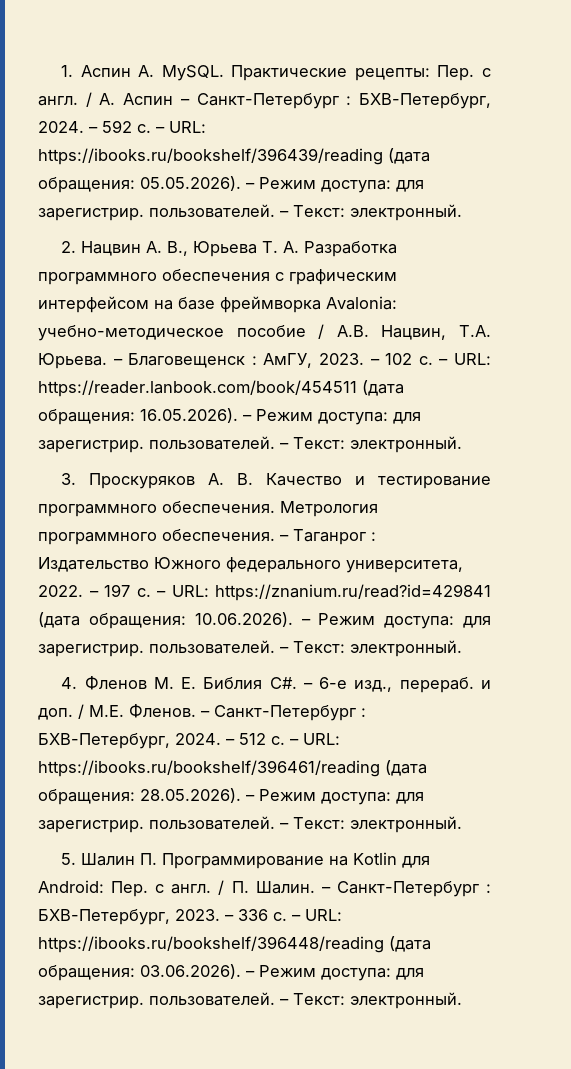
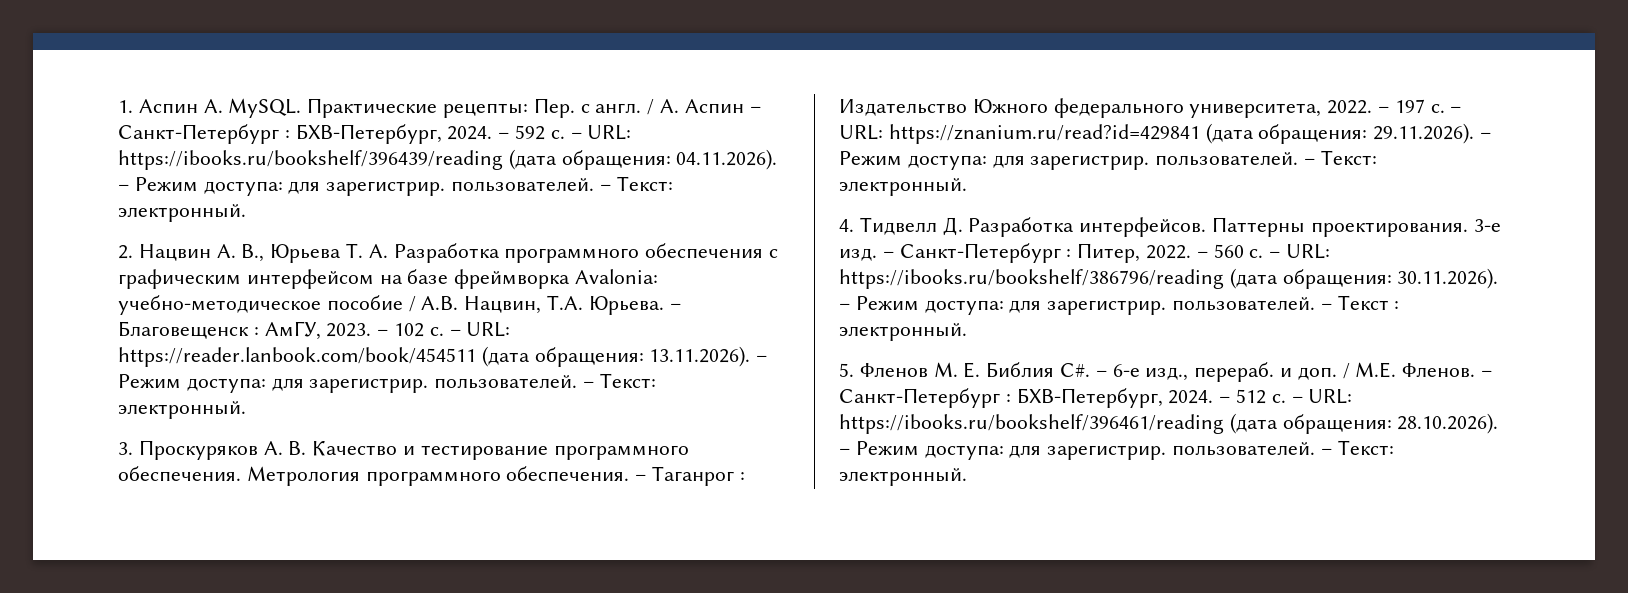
- – URL: https://ibooks.ru/bookshelf/396439/reading (дата обращения: 05.05.2026). – Режим доступа: для зарегистрир. пользователей.
+ – URL: https://ibooks.ru/bookshelf/396439/reading (дата обращения: 04.11.2026). – Режим доступа: для зарегистрир. пользователей.
- – URL: https://reader.lanbook.com/book/454511 (дата обращения: 16.05.2026). – Режим доступа: для зарегистрир. пользователей.
+ – URL: https://reader.lanbook.com/book/454511 (дата обращения: 13.11.2026). – Режим доступа: для зарегистрир. пользователей.
- – URL: https://znanium.ru/read?id=429841 (дата обращения: 10.06.2026). – Режим доступа: для зарегистрир. пользователей.
+ – URL: https://znanium.ru/read?id=429841 (дата обращения: 29.11.2026). – Режим доступа: для зарегистрир. пользователей.
- 4. Фленов М. Е. Библия C#. – 6-е изд., перераб. и доп.
+ 4. Тидвелл Д. Разработка интерфейсов. Паттерны проектирования. 3-е изд. – Санкт-Петербург : Питер, 2022. – 560 с. – URL: https://ibooks.ru/bookshelf/386796/reading (дата обращения: 30.11.2026). – Режим доступа: для зарегистрир. пользователей. – Текст : электронный.
+ 5. Фленов М. Е. Библия C#. – 6-е изд., перераб. и доп.
- – URL: https://ibooks.ru/bookshelf/396461/reading (дата обращения: 28.05.2026). – Режим доступа: для зарегистрир. пользователей. – Текст: электронный.
- 5. Шалин П. Программирование на Kotlin для Android: Пер. с англ. / П. Шалин. – Санкт-Петербург : БХВ-Петербург, 2023. – 336 с. – URL: https://ibooks.ru/bookshelf/396448/reading (дата обращения: 03.06.2026). – Режим доступа: для зарегистрир. пользователей. – Текст: электронный.
+ – URL: https://ibooks.ru/bookshelf/396461/reading (дата обращения: 28.10.2026). – Режим доступа: для зарегистрир. пользователей. – Текст: электронный.

